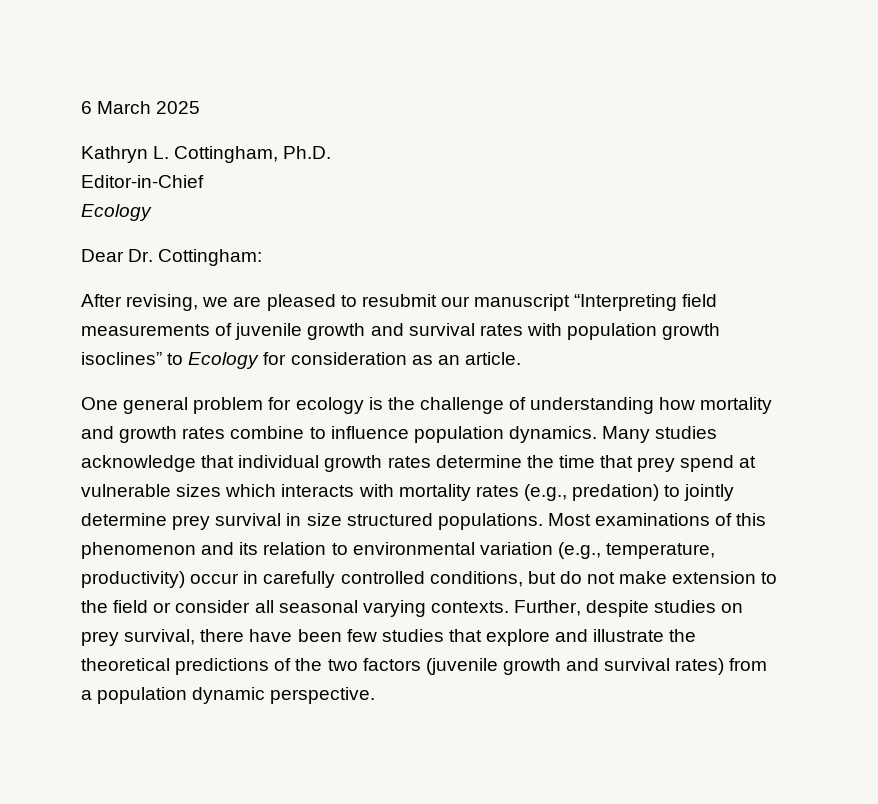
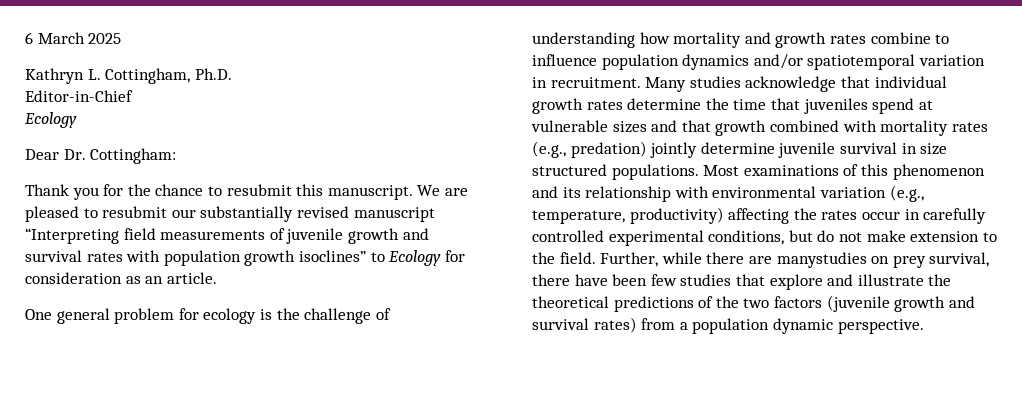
- After revising, we are pleased to resubmit our manuscript “Interpreting field measurements of juvenile growth and survival rates with population growth isoclines” to Ecology for consideration as an article.
+ Thank you for the chance to resubmit this manuscript. We are pleased to resubmit our substantially revised manuscript “Interpreting field measurements of juvenile growth and survival rates with population growth isoclines” to Ecology for consideration as an article.
- One general problem for ecology is the challenge of understanding how mortality and growth rates combine to influence population dynamics.
+ One general problem for ecology is the challenge of understanding how mortality and growth rates combine to influence population dynamics and/or spatiotemporal variation in recruitment.
- Many studies acknowledge that individual growth rates determine the time that prey spend at vulnerable sizes which interacts with mortality rates (e.g., predation) to jointly determine prey survival in size structured populations.
+ Many studies acknowledge that individual growth rates determine the time that juveniles spend at vulnerable sizes and that growth combined with mortality rates (e.g., predation) jointly determine juvenile survival in size structured populations.
- Most examinations of this phenomenon and its relation to environmental variation (e.g., temperature, productivity) occur in carefully controlled conditions, but do not make extension to the field or consider all seasonal varying contexts. Further, despite studies on prey survival, there have been few studies that explore and illustrate the theoretical predictions of the two factors (juvenile growth and survival rates) from a population dynamic perspective.
+ Most examinations of this phenomenon and its relationship with environmental variation (e.g., temperature, productivity) affecting the rates occur in carefully controlled experimental conditions, but do not make extension to the field. Further, while there are manystudies on prey survival, there have been few studies that explore and illustrate the theoretical predictions of the two factors (juvenile growth and survival rates) from a population dynamic perspective.

